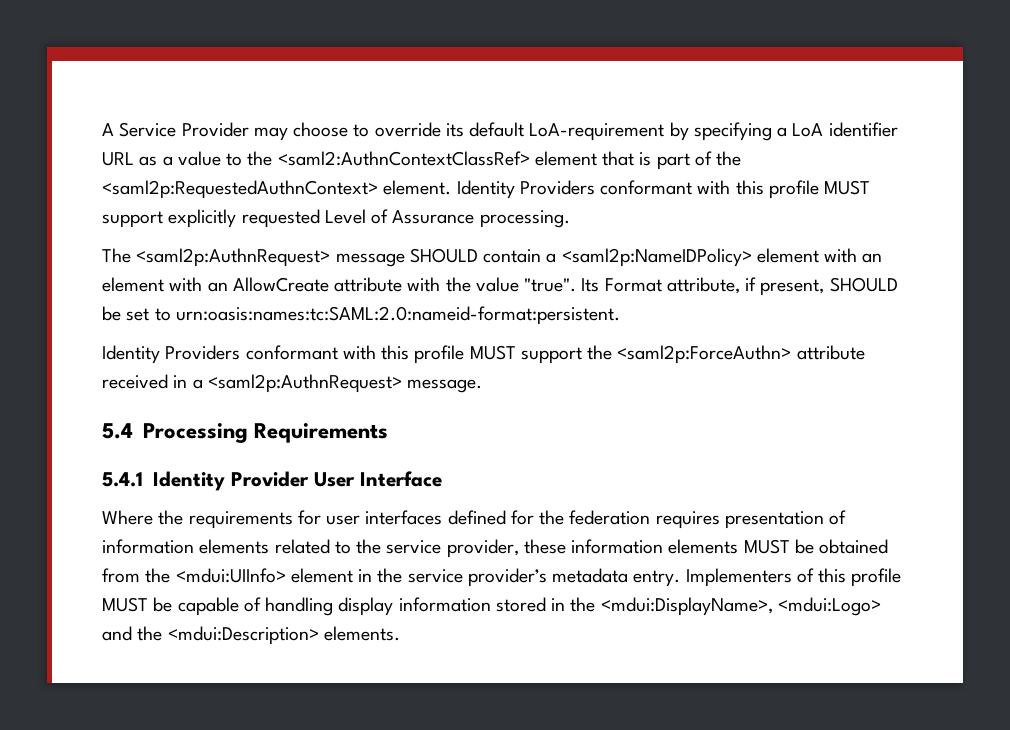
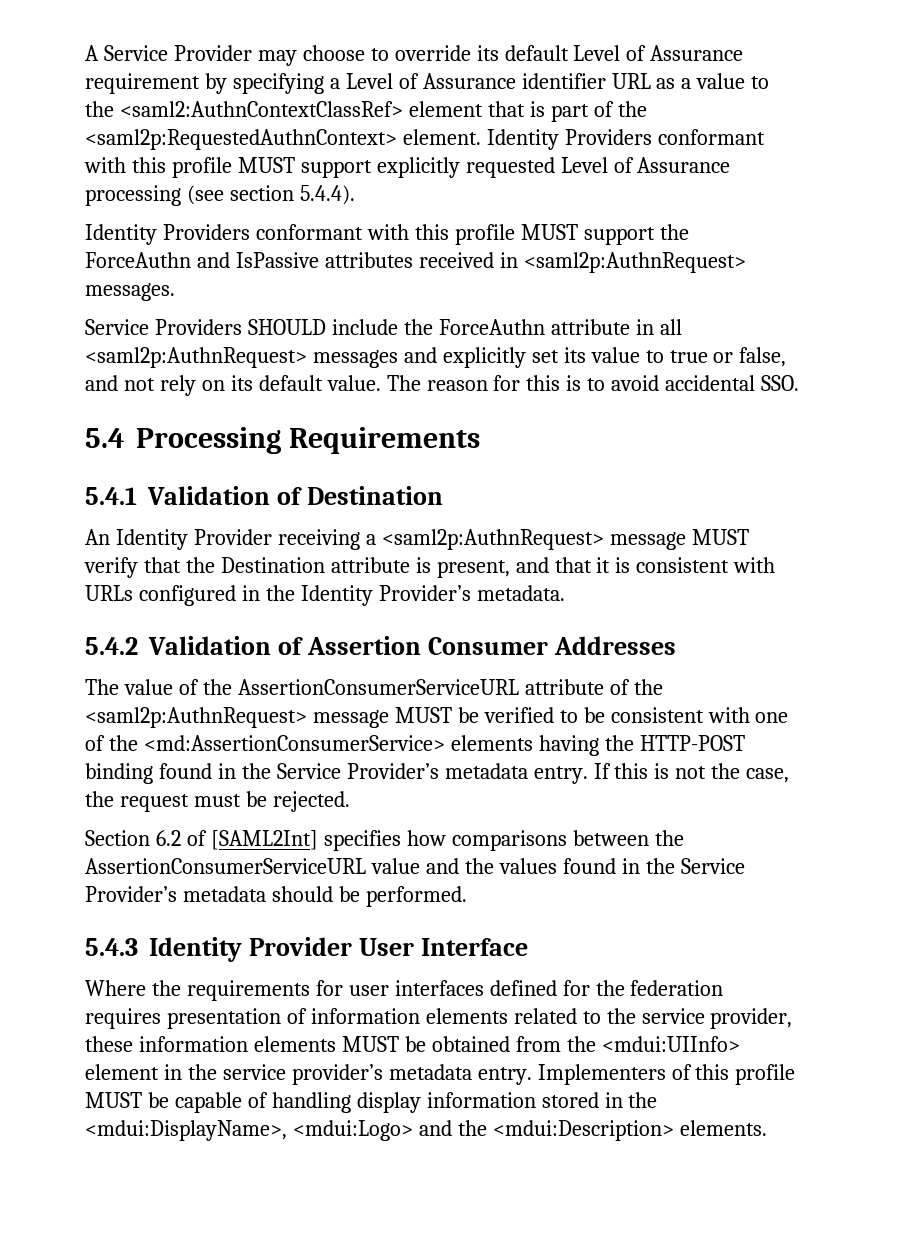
- A Service Provider may choose to override its default LoA-requirement by specifying a LoA identifier URL as a value to the <saml2:AuthnContextClassRef> element that is part of the <saml2p:RequestedAuthnContext> element.
+ A Service Provider may choose to override its default Level of Assurance requirement by specifying a Level of Assurance identifier URL as a value to the <saml2:AuthnContextClassRef> element that is part of the <saml2p:RequestedAuthnContext> element.
- Identity Providers conformant with this profile MUST support explicitly requested Level of Assurance processing.
- The <saml2p:AuthnRequest> message SHOULD contain a <saml2p:NameIDPolicy> element with an element with an AllowCreate attribute with the value "true". Its Format attribute, if present, SHOULD be set to urn:oasis:names:tc:SAML:2.0:nameid-format:persistent.
+ Identity Providers conformant with this profile MUST support explicitly requested Level of Assurance processing (see section 5.4.4).
- Identity Providers conformant with this profile MUST support the <saml2p:ForceAuthn> attribute received in a <saml2p:AuthnRequest> message.
+ Identity Providers conformant with this profile MUST support the ForceAuthn and IsPassive attributes received in <saml2p:AuthnRequest> messages.
+ Service Providers SHOULD include the ForceAuthn attribute in all <saml2p:AuthnRequest> messages and explicitly set its value to true or false, and not rely on its default value. The reason for this is to avoid accidental SSO.
  5.4 Processing Requirements
- 5.4.1 Identity Provider User Interface
+ 5.4.1 Validation of Destination
+ An Identity Provider receiving a <saml2p:AuthnRequest> message MUST verify that the Destination attribute is present, and that it is consistent with URLs configured in the Identity Provider’s metadata.
+ 5.4.2 Validation of Assertion Consumer Addresses
+ The value of the AssertionConsumerServiceURL attribute of the <saml2p:AuthnRequest> message MUST be verified to be consistent with one of the <md:AssertionConsumerService> elements having the HTTP-POST binding found in the Service Provider’s metadata entry. If this is not the case, the request must be rejected.
+ Section 6.2 of [SAML2Int] specifies how comparisons between the AssertionConsumerServiceURL value and the values found in the Service Provider’s metadata should be performed.
+ 5.4.3 Identity Provider User Interface

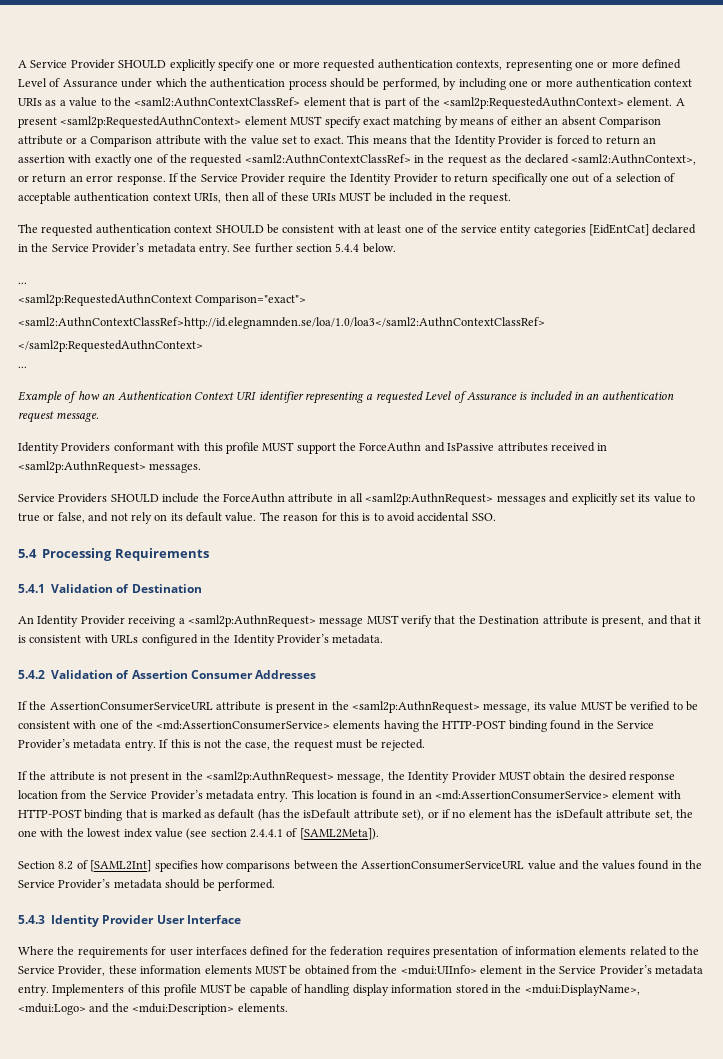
- A Service Provider may choose to override its default Level of Assurance requirement by specifying a Level of Assurance identifier URL as a value to the <saml2:AuthnContextClassRef> element that is part of the <saml2p:RequestedAuthnContext> element.
+ A Service Provider SHOULD explicitly specify one or more requested authentication contexts, representing one or more defined Level of Assurance under which the authentication process should be performed, by including one or more authentication context URIs as a value to the <saml2:AuthnContextClassRef> element that is part of the <saml2p:RequestedAuthnContext> element.
- Identity Providers conformant with this profile MUST support explicitly requested Level of Assurance processing (see section 5.4.4).
+ A present <saml2p:RequestedAuthnContext> element MUST specify exact matching by means of either an absent Comparison attribute or a Comparison attribute with the value set to exact. This means that the Identity Provider is forced to return an assertion with exactly one of the requested <saml2:AuthnContextClassRef> in the request as the declared <saml2:AuthnContext>, or return an error response. If the Service Provider require the Identity Provider to return specifically one out of a selection of acceptable authentication context URIs, then all of these URIs MUST be included in the request.
+ The requested authentication context SHOULD be consistent with at least one of the service entity categories [EidEntCat] declared in the Service Provider’s metadata entry. See further section 5.4.4 below.
+ ...
+ <saml2p:RequestedAuthnContext Comparison="exact">
+ <saml2:AuthnContextClassRef>http://id.elegnamnden.se/loa/1.0/loa3</saml2:AuthnContextClassRef>
+ </saml2p:RequestedAuthnContext>
+ ...
+ Example of how an Authentication Context URI identifier representing a requested Level of Assurance is included in an authentication request message.
- The value of the AssertionConsumerServiceURL attribute of the <saml2p:AuthnRequest> message MUST be verified to be consistent with one of the <md:AssertionConsumerService> elements having the HTTP-POST binding found in the Service Provider’s metadata entry.
+ If the AssertionConsumerServiceURL attribute is present in the <saml2p:AuthnRequest> message, its value MUST be verified to be consistent with one of the <md:AssertionConsumerService> elements having the HTTP-POST binding found in the Service Provider’s metadata entry.
+ If the attribute is not present in the <saml2p:AuthnRequest> message, the Identity Provider MUST obtain the desired response location from the Service Provider’s metadata entry. This location is found in an <md:AssertionConsumerService> element with HTTP-POST binding that is marked as default (has the isDefault attribute set), or if no element has the isDefault attribute set, the one with the lowest index value (see section 2.4.4.1 of [SAML2Meta]).
- Section 6.2 of [SAML2Int] specifies how comparisons between the AssertionConsumerServiceURL value and the values found in the Service Provider’s metadata should be performed.
+ Section 8.2 of [SAML2Int] specifies how comparisons between the AssertionConsumerServiceURL value and the values found in the Service Provider’s metadata should be performed.
- Where the requirements for user interfaces defined for the federation requires presentation of information elements related to the service provider, these information elements MUST be obtained from the <mdui:UIInfo> element in the service provider’s metadata entry.
+ Where the requirements for user interfaces defined for the federation requires presentation of information elements related to the Service Provider, these information elements MUST be obtained from the <mdui:UIInfo> element in the Service Provider’s metadata entry.

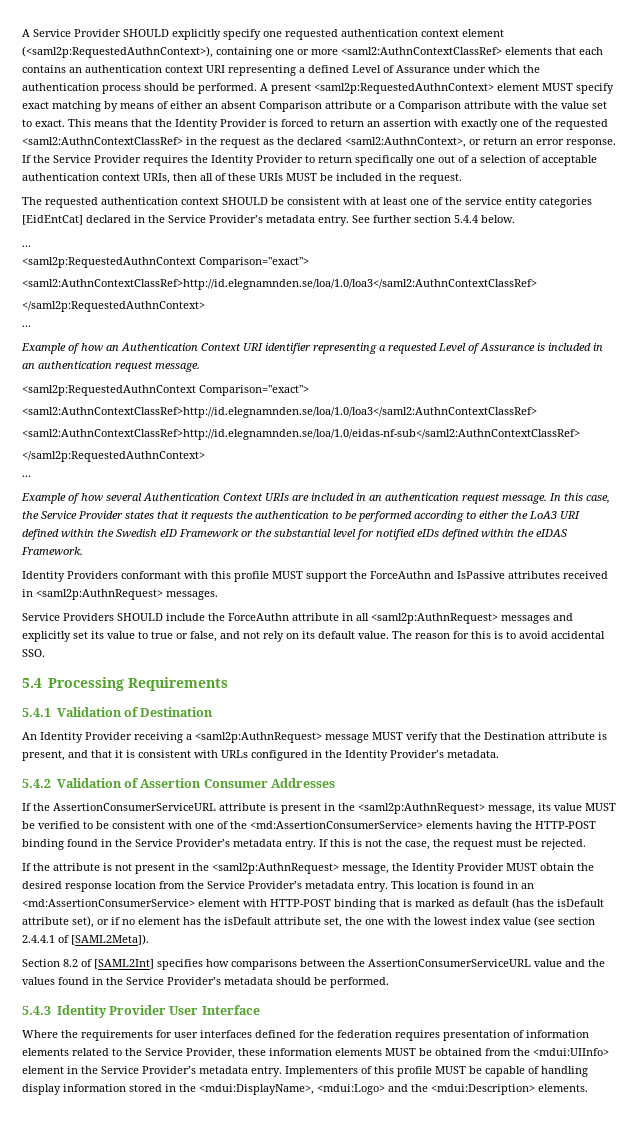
- A Service Provider SHOULD explicitly specify one or more requested authentication contexts, representing one or more defined Level of Assurance under which the authentication process should be performed, by including one or more authentication context URIs as a value to the <saml2:AuthnContextClassRef> element that is part of the <saml2p:RequestedAuthnContext> element.
+ A Service Provider SHOULD explicitly specify one requested authentication context element (<saml2p:RequestedAuthnContext>), containing one or more <saml2:AuthnContextClassRef> elements that each contains an authentication context URI representing a defined Level of Assurance under which the authentication process should be performed.
- If the Service Provider require the Identity Provider to return specifically one out of a selection of acceptable authentication context URIs, then all of these URIs MUST be included in the request.
+ If the Service Provider requires the Identity Provider to return specifically one out of a selection of acceptable authentication context URIs, then all of these URIs MUST be included in the request.
  Example of how an Authentication Context URI identifier representing a requested Level of Assurance is included in an authentication request message.
+ <saml2p:RequestedAuthnContext Comparison="exact">
+ <saml2:AuthnContextClassRef>http://id.elegnamnden.se/loa/1.0/loa3</saml2:AuthnContextClassRef>
+ <saml2:AuthnContextClassRef>http://id.elegnamnden.se/loa/1.0/eidas-nf-sub</saml2:AuthnContextClassRef>
+ </saml2p:RequestedAuthnContext>
+ ...
+ Example of how several Authentication Context URIs are included in an authentication request message. In this case, the Service Provider states that it requests the authentication to be performed according to either the LoA3 URI defined within the Swedish eID Framework or the substantial level for notified eIDs defined within the eIDAS Framework.

